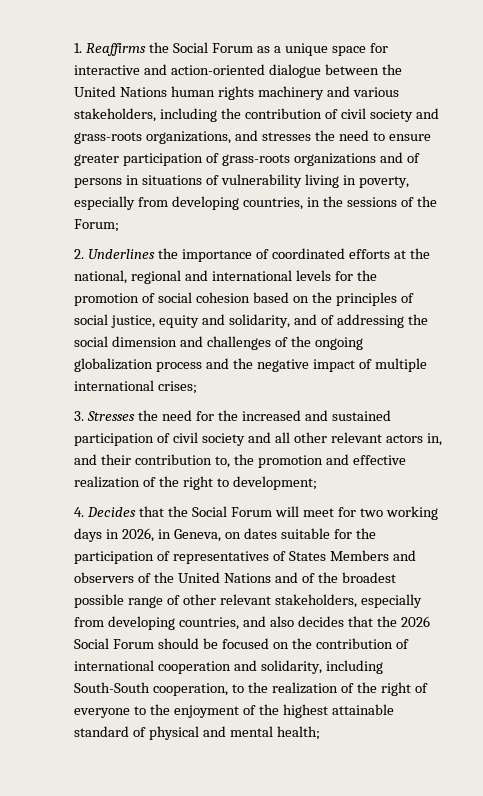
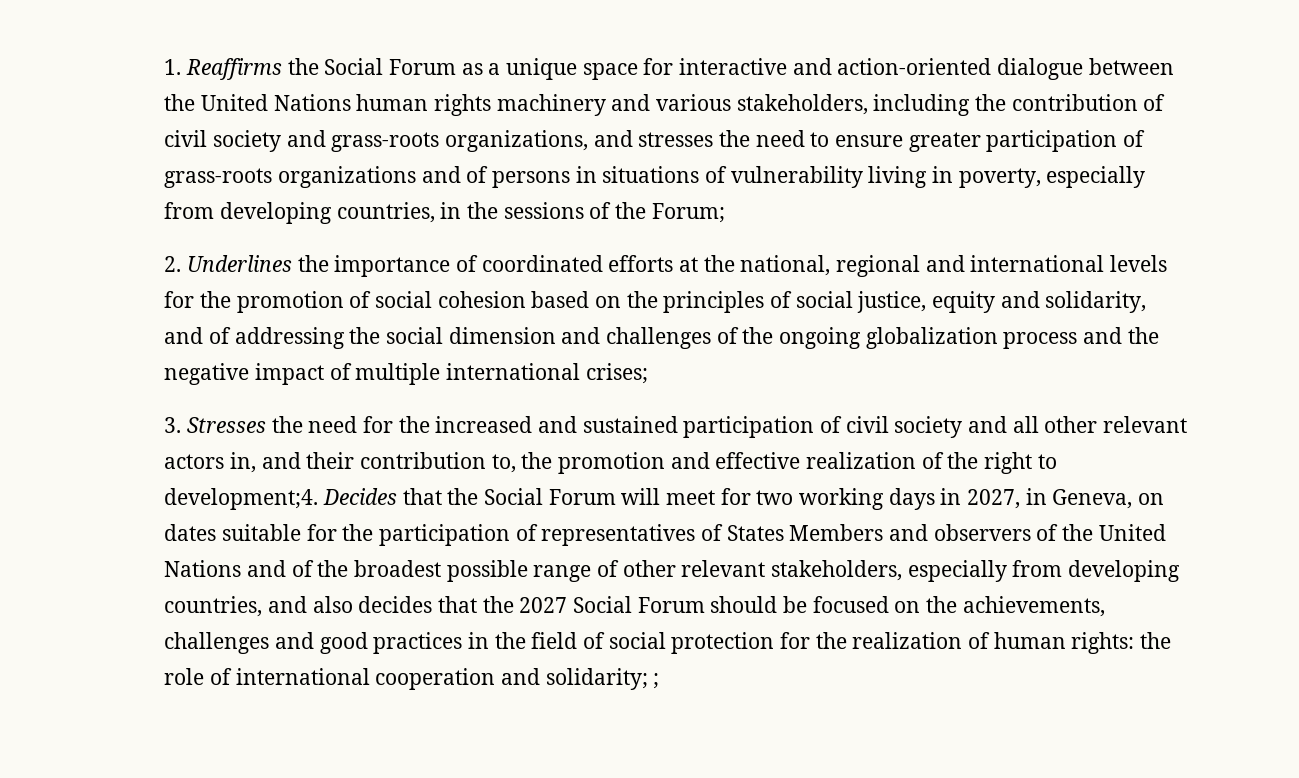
- 3. Stresses the need for the increased and sustained participation of civil society and all other relevant actors in, and their contribution to, the promotion and effective realization of the right to development;
- 4. Decides that the Social Forum will meet for two working days in 2026, in Geneva, on dates suitable for the participation of representatives of States Members and observers of the United Nations and of the broadest possible range of other relevant stakeholders, especially from developing countries, and also decides that the 2026 Social Forum should be focused on the contribution of international cooperation and solidarity, including South-South cooperation, to the realization of the right of everyone to the enjoyment of the highest attainable standard of physical and mental health;
+ 3. Stresses the need for the increased and sustained participation of civil society and all other relevant actors in, and their contribution to, the promotion and effective realization of the right to development;4. Decides that the Social Forum will meet for two working days in 2027, in Geneva, on dates suitable for the participation of representatives of States Members and observers of the United Nations and of the broadest possible range of other relevant stakeholders, especially from developing countries, and also decides that the 2027 Social Forum should be focused on the achievements, challenges and good practices in the field of social protection for the realization of human rights: the role of international cooperation and solidarity; ;

